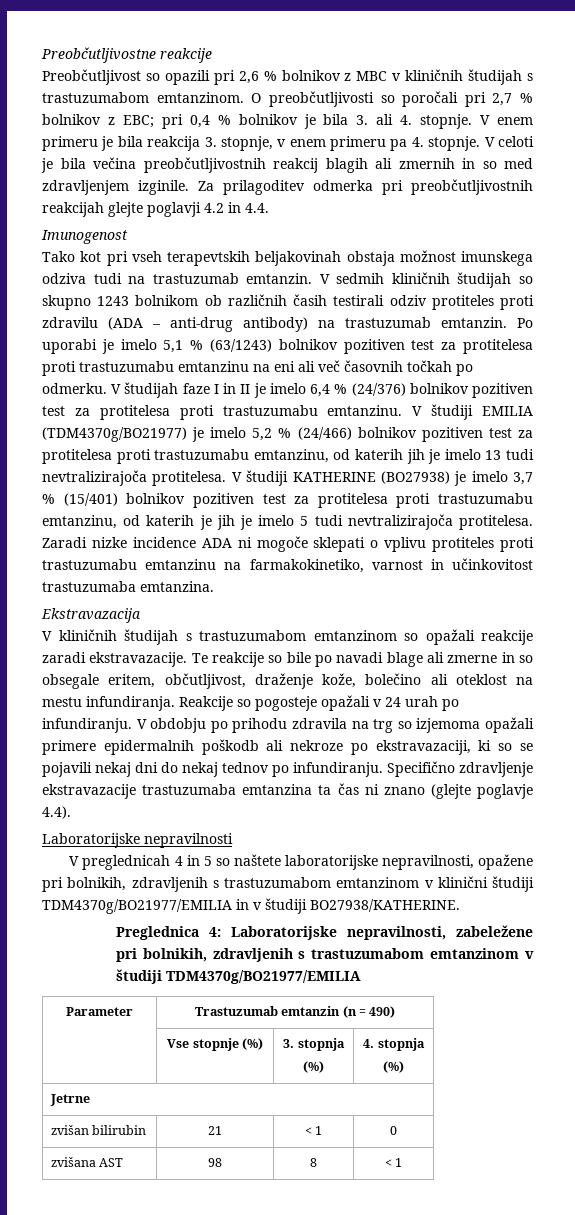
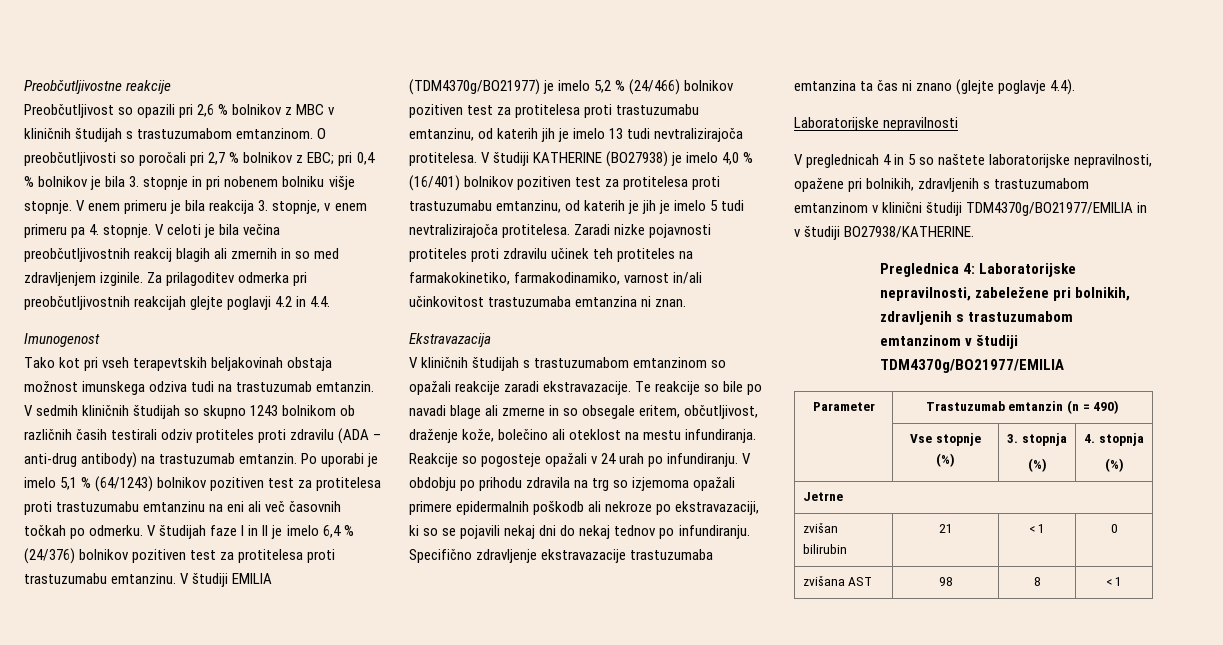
- O preobčutljivosti so poročali pri 2,7 % bolnikov z EBC; pri 0,4 % bolnikov je bila 3. ali 4. stopnje.
+ O preobčutljivosti so poročali pri 2,7 % bolnikov z EBC; pri 0,4 % bolnikov je bila 3. stopnje in pri nobenem bolniku višje stopnje.
- Po uporabi je imelo 5,1 % (63/1243) bolnikov pozitiven test za protitelesa proti trastuzumabu emtanzinu na eni ali več časovnih točkah po odmerku.
+ Po uporabi je imelo 5,1 % (64/1243) bolnikov pozitiven test za protitelesa proti trastuzumabu emtanzinu na eni ali več časovnih točkah po odmerku.
- V študiji KATHERINE (BO27938) je imelo 3,7 % (15/401) bolnikov pozitiven test za protitelesa proti trastuzumabu emtanzinu, od katerih je jih je imelo 5 tudi nevtralizirajoča protitelesa.
+ V študiji KATHERINE (BO27938) je imelo 4,0 % (16/401) bolnikov pozitiven test za protitelesa proti trastuzumabu emtanzinu, od katerih je jih je imelo 5 tudi nevtralizirajoča protitelesa.
- Zaradi nizke incidence ADA ni mogoče sklepati o vplivu protiteles proti trastuzumabu emtanzinu na farmakokinetiko, varnost in učinkovitost trastuzumaba emtanzina.
+ Zaradi nizke pojavnosti protiteles proti zdravilu učinek teh protiteles na farmakokinetiko, farmakodinamiko, varnost in/ali učinkovitost trastuzumaba emtanzina ni znan.

